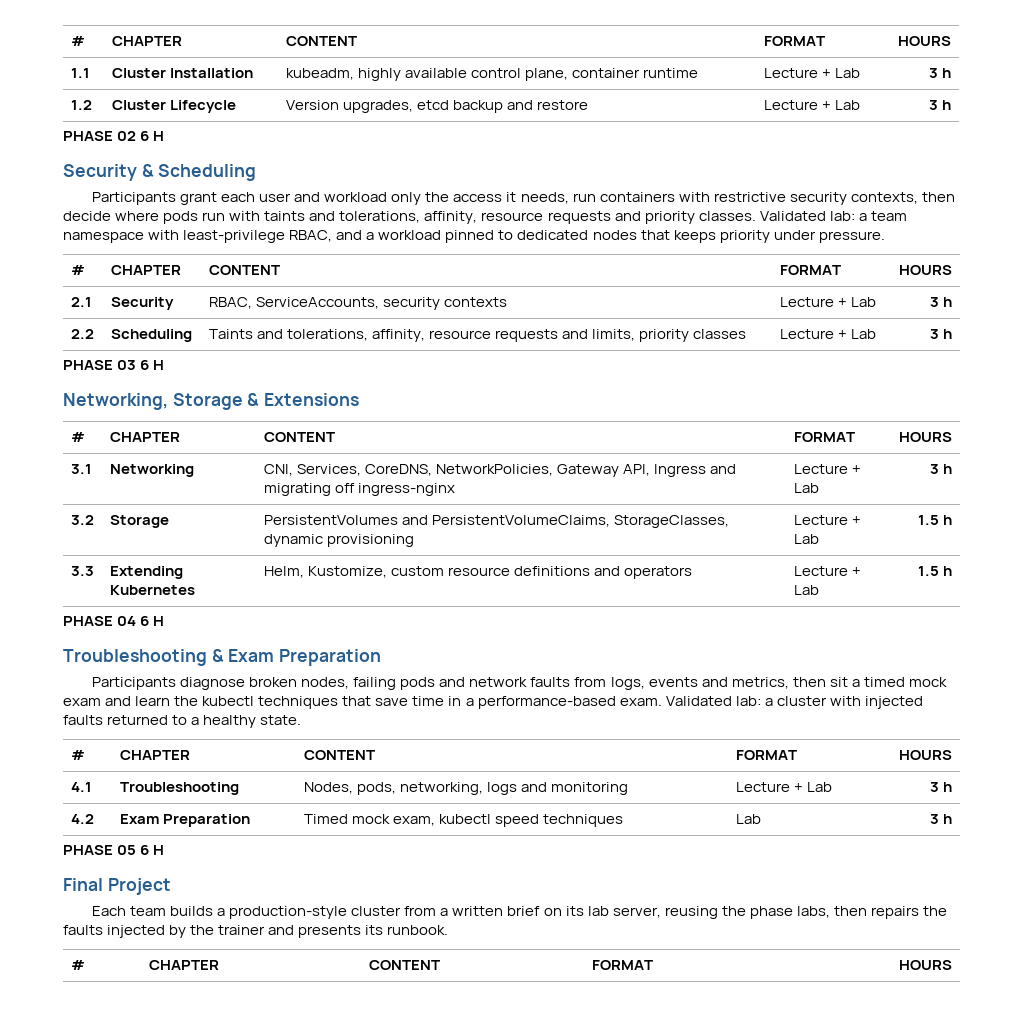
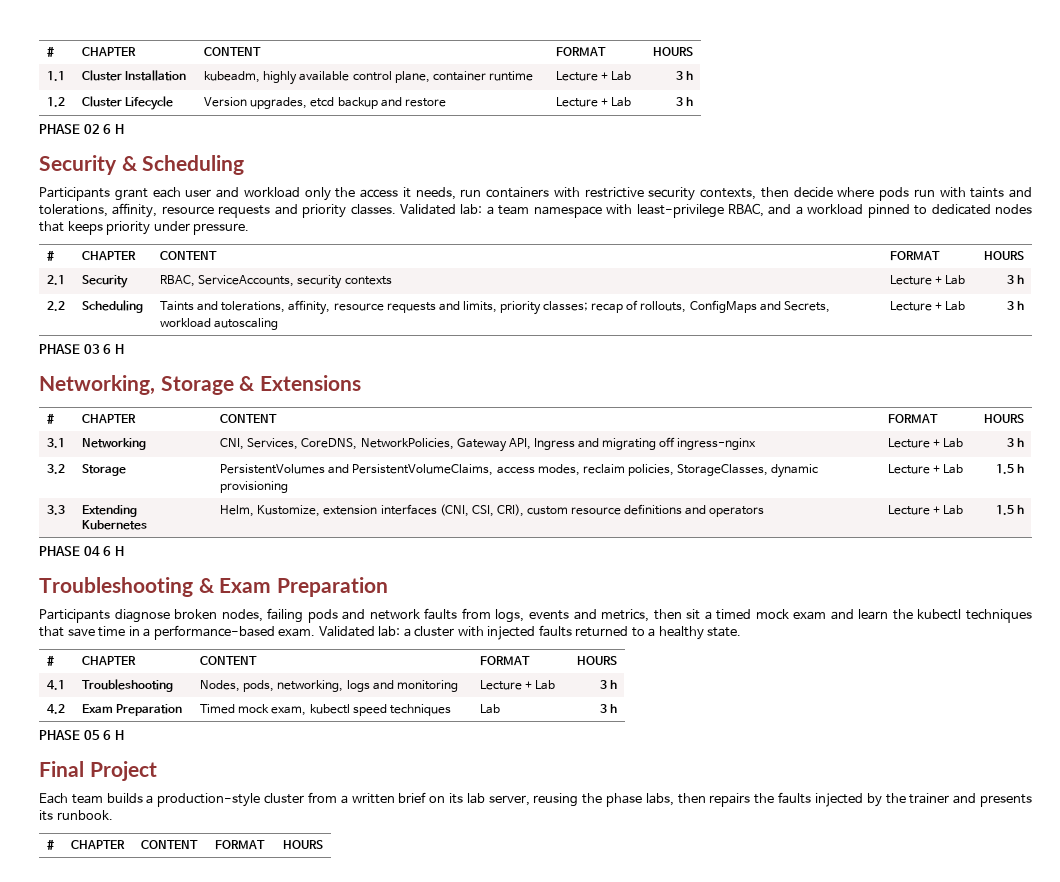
- 2.2 | Scheduling | Taints and tolerations, affinity, resource requests and limits, priority classes | Lecture + Lab | 3 h
+ 2.2 | Scheduling | Taints and tolerations, affinity, resource requests and limits, priority classes; recap of rollouts, ConfigMaps and Secrets, workload autoscaling | Lecture + Lab | 3 h
- 3.2 | Storage | PersistentVolumes and PersistentVolumeClaims, StorageClasses, dynamic provisioning | Lecture + Lab | 1.5 h
+ 3.2 | Storage | PersistentVolumes and PersistentVolumeClaims, access modes, reclaim policies, StorageClasses, dynamic provisioning | Lecture + Lab | 1.5 h
- 3.3 | Extending Kubernetes | Helm, Kustomize, custom resource definitions and operators | Lecture + Lab | 1.5 h
+ 3.3 | Extending Kubernetes | Helm, Kustomize, extension interfaces (CNI, CSI, CRI), custom resource definitions and operators | Lecture + Lab | 1.5 h

